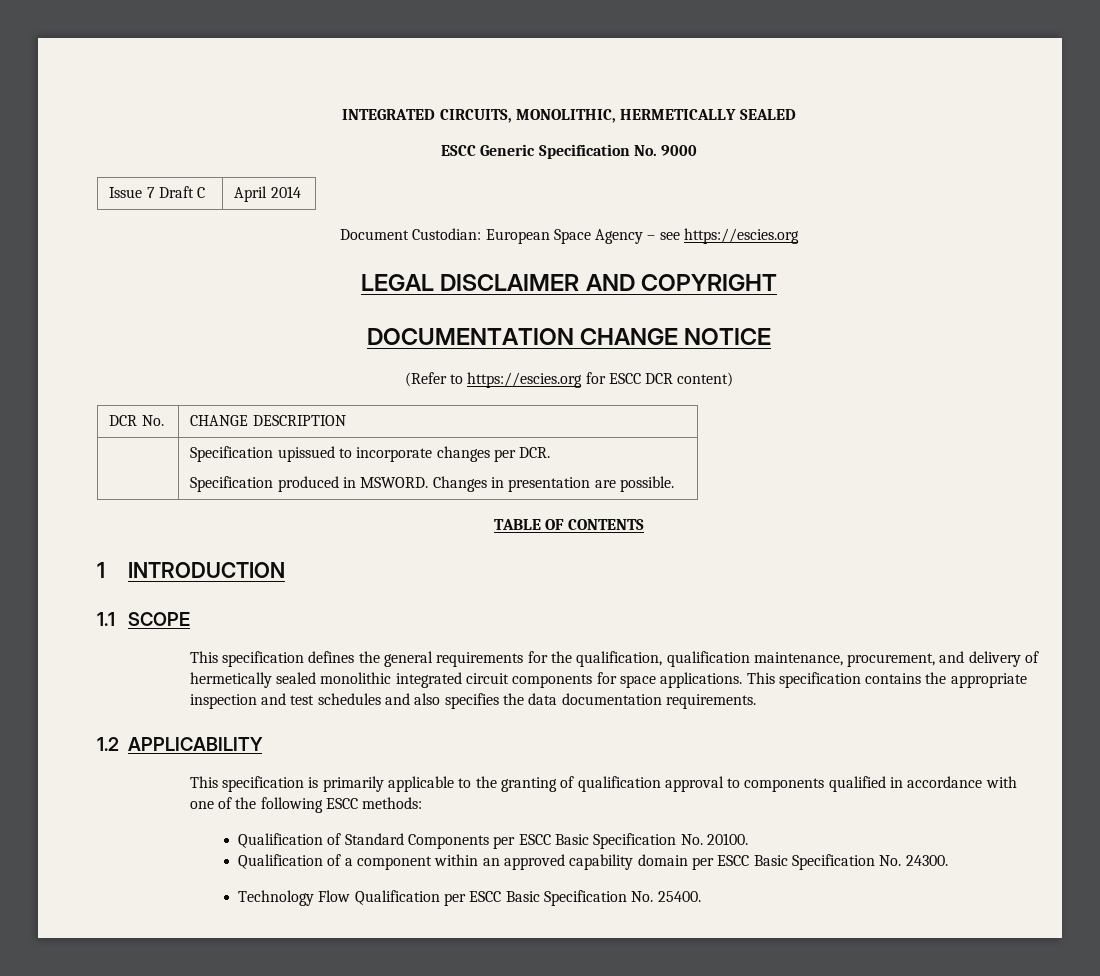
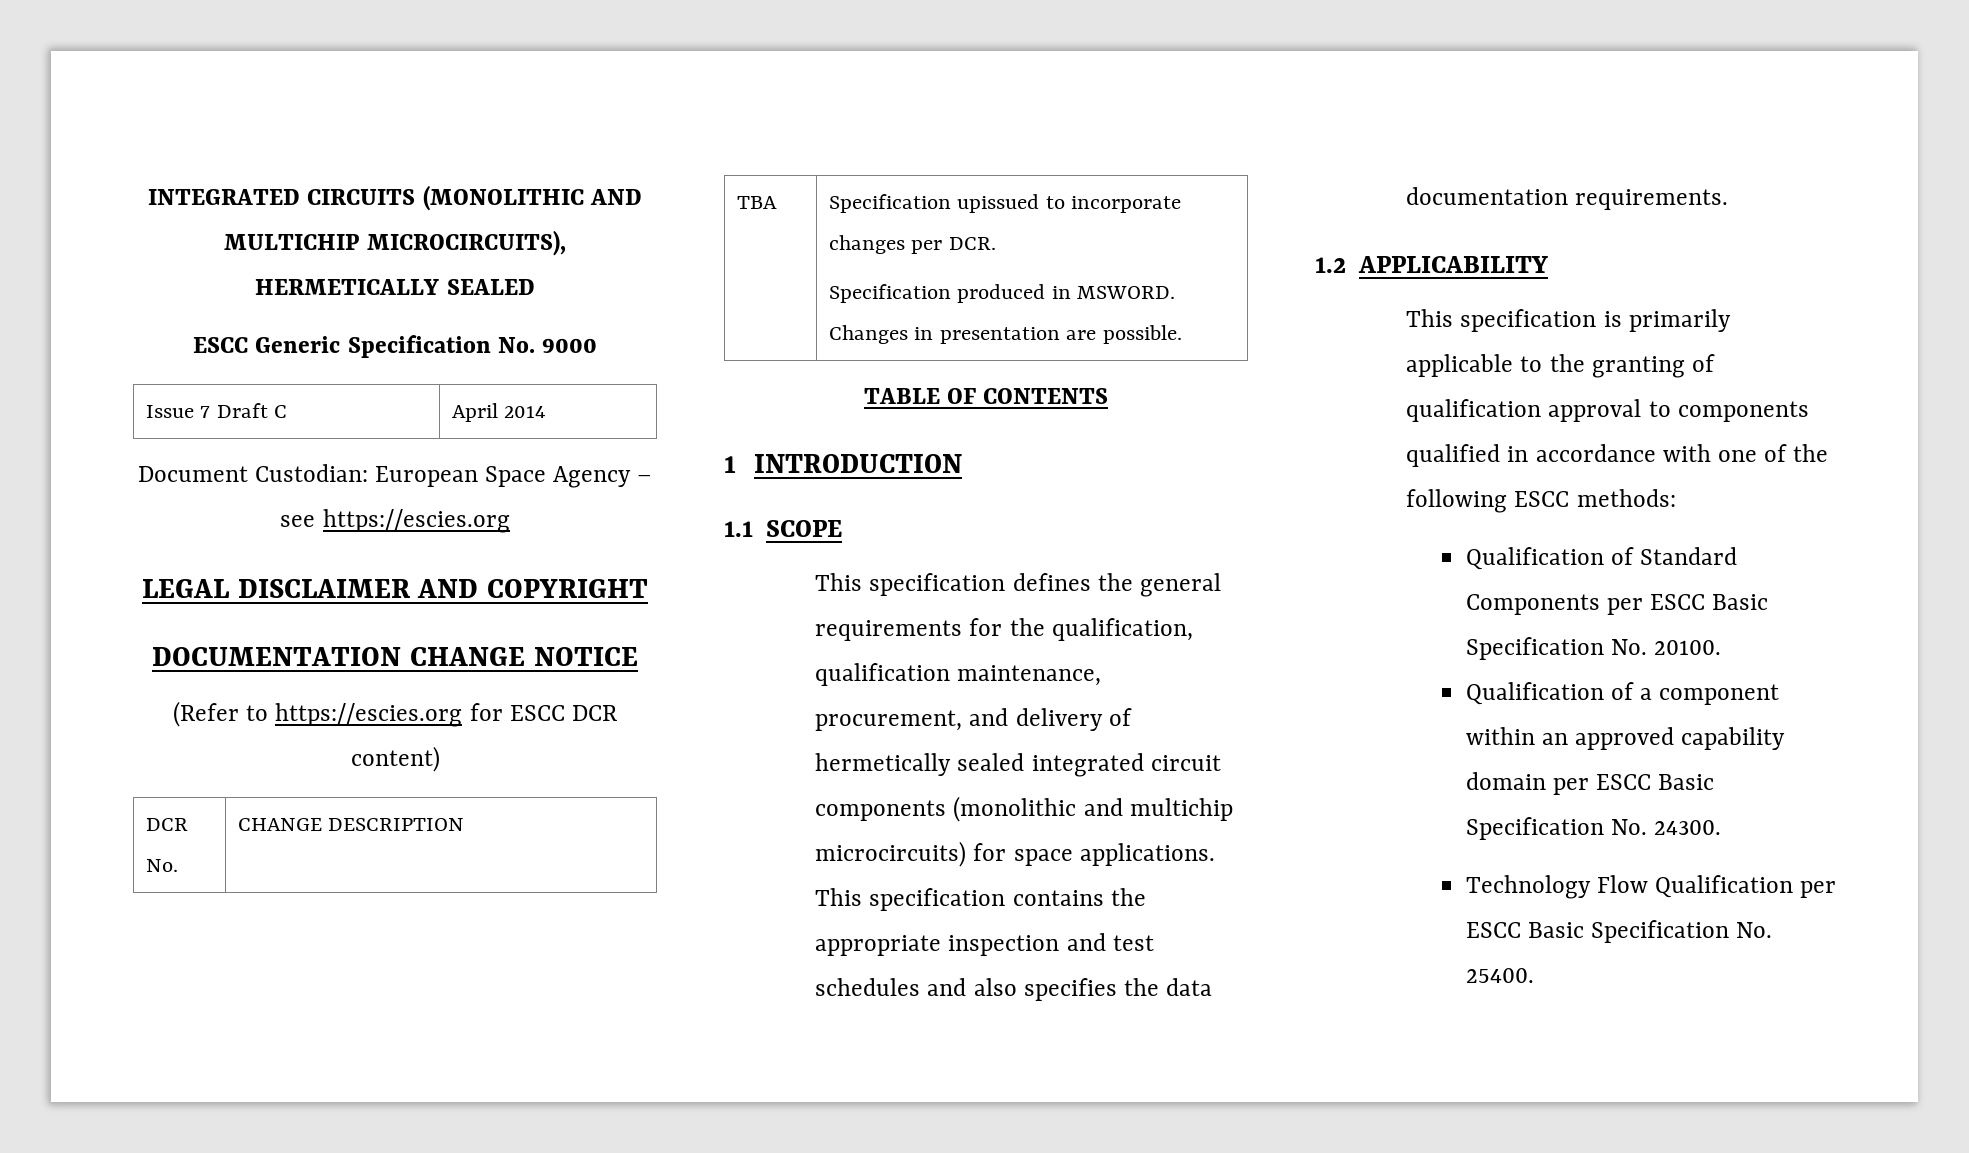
- INTEGRATED CIRCUITS, MONOLITHIC, HERMETICALLY SEALED
+ INTEGRATED CIRCUITS (MONOLITHIC AND MULTICHIP MICROCIRCUITS), HERMETICALLY SEALED
- | Specification upissued to incorporate changes per DCR.
+ TBA | Specification upissued to incorporate changes per DCR.
- This specification defines the general requirements for the qualification, qualification maintenance, procurement, and delivery of hermetically sealed monolithic integrated circuit components for space applications.
+ This specification defines the general requirements for the qualification, qualification maintenance, procurement, and delivery of hermetically sealed integrated circuit components (monolithic and multichip microcircuits) for space applications.

